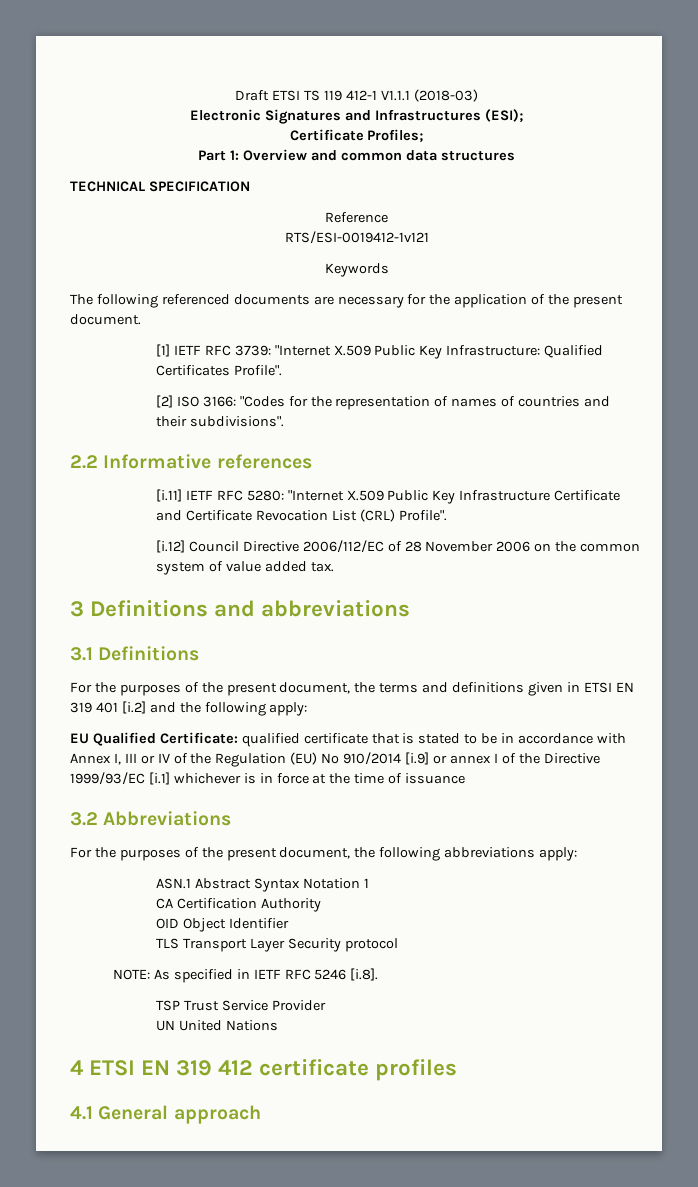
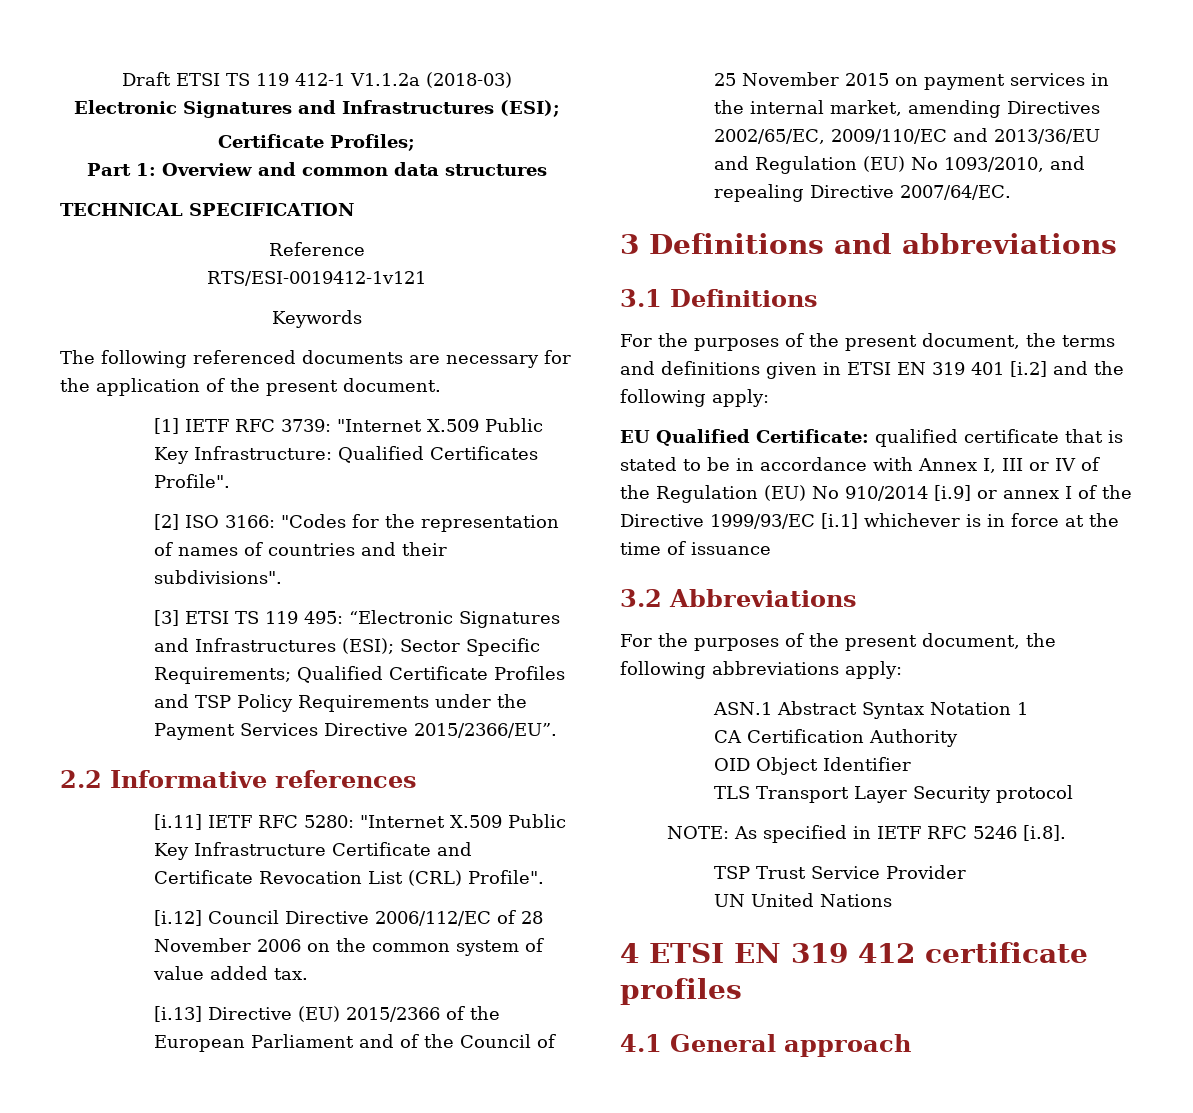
- Draft ETSI TS 119 412-1 V1.1.1 (2018-03)
+ Draft ETSI TS 119 412-1 V1.1.2a (2018-03)
+ [3] ETSI TS 119 495: “Electronic Signatures and Infrastructures (ESI); Sector Specific Requirements; Qualified Certificate Profiles and TSP Policy Requirements under the Payment Services Directive 2015/2366/EU”.
+ [i.13] Directive (EU) 2015/2366 of the European Parliament and of the Council of 25 November 2015 on payment services in the internal market, amending Directives 2002/65/EC, 2009/110/EC and 2013/36/EU and Regulation (EU) No 1093/2010, and repealing Directive 2007/64/EC.

